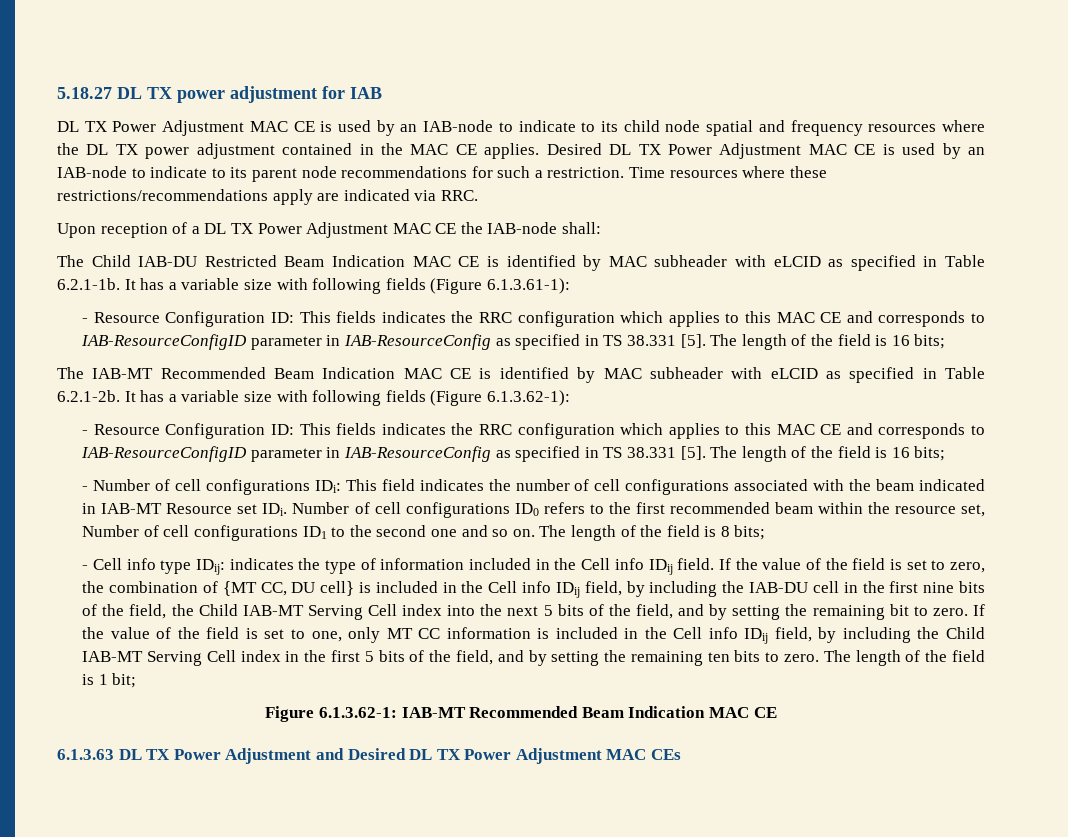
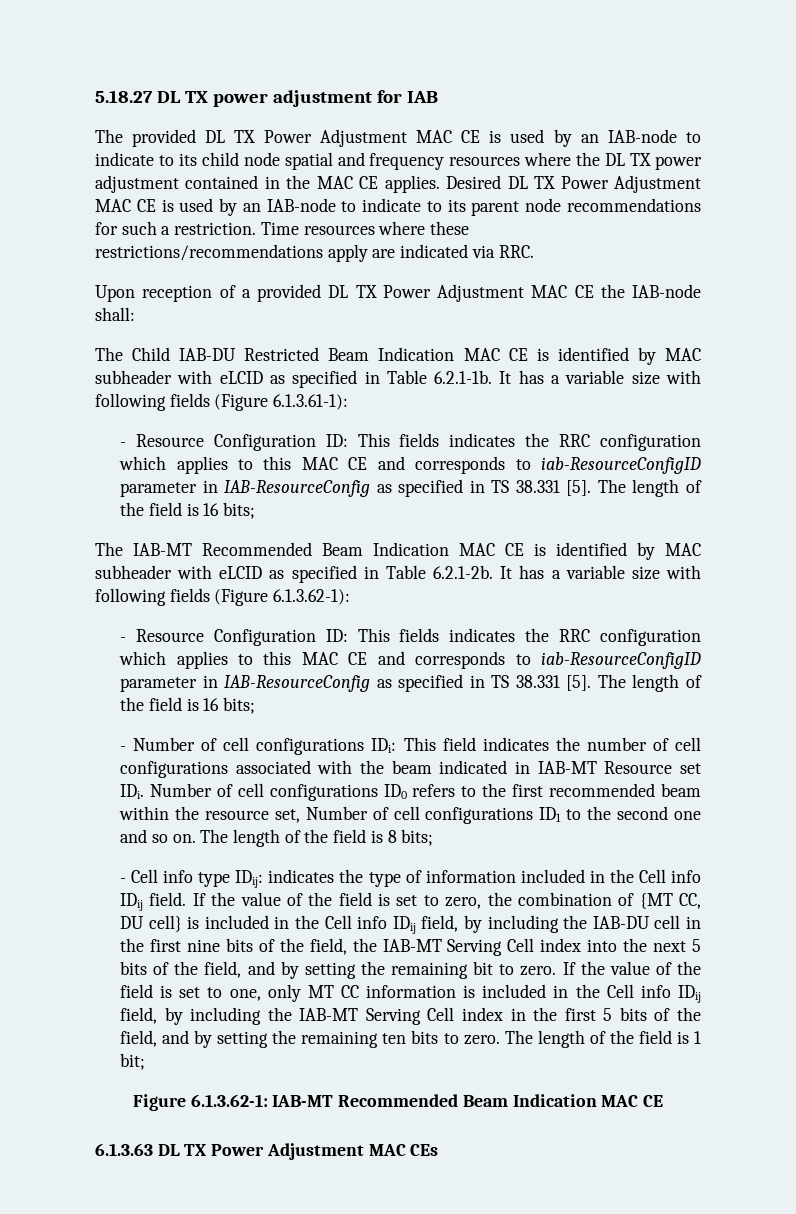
- DL TX Power Adjustment MAC CE is used by an IAB-node to indicate to its child node spatial and frequency resources where the DL TX power adjustment contained in the MAC CE applies.
+ The provided DL TX Power Adjustment MAC CE is used by an IAB-node to indicate to its child node spatial and frequency resources where the DL TX power adjustment contained in the MAC CE applies.
- Upon reception of a DL TX Power Adjustment MAC CE the IAB-node shall:
+ Upon reception of a provided DL TX Power Adjustment MAC CE the IAB-node shall:
  The Child IAB-DU Restricted Beam Indication MAC CE is identified by MAC subheader with eLCID as specified in Table 6.2.1-1b. It has a variable size with following fields (Figure 6.1.3.61-1):
- - Resource Configuration ID: This fields indicates the RRC configuration which applies to this MAC CE and corresponds to IAB-ResourceConfigID parameter in IAB-ResourceConfig as specified in TS 38.331 [5].
+ - Resource Configuration ID: This fields indicates the RRC configuration which applies to this MAC CE and corresponds to iab-ResourceConfigID parameter in IAB-ResourceConfig as specified in TS 38.331 [5].
  The IAB-MT Recommended Beam Indication MAC CE is identified by MAC subheader with eLCID as specified in Table 6.2.1-2b. It has a variable size with following fields (Figure 6.1.3.62-1):
- - Resource Configuration ID: This fields indicates the RRC configuration which applies to this MAC CE and corresponds to IAB-ResourceConfigID parameter in IAB-ResourceConfig as specified in TS 38.331 [5].
+ - Resource Configuration ID: This fields indicates the RRC configuration which applies to this MAC CE and corresponds to iab-ResourceConfigID parameter in IAB-ResourceConfig as specified in TS 38.331 [5].
- If the value of the field is set to zero, the combination of {MT CC, DU cell} is included in the Cell info IDij field, by including the IAB-DU cell in the first nine bits of the field, the Child IAB-MT Serving Cell index into the next 5 bits of the field, and by setting the remaining bit to zero.
+ If the value of the field is set to zero, the combination of {MT CC, DU cell} is included in the Cell info IDij field, by including the IAB-DU cell in the first nine bits of the field, the IAB-MT Serving Cell index into the next 5 bits of the field, and by setting the remaining bit to zero.
- If the value of the field is set to one, only MT CC information is included in the Cell info IDij field, by including the Child IAB-MT Serving Cell index in the first 5 bits of the field, and by setting the remaining ten bits to zero.
+ If the value of the field is set to one, only MT CC information is included in the Cell info IDij field, by including the IAB-MT Serving Cell index in the first 5 bits of the field, and by setting the remaining ten bits to zero.
- 6.1.3.63 DL TX Power Adjustment and Desired DL TX Power Adjustment MAC CEs
+ 6.1.3.63 DL TX Power Adjustment MAC CEs

